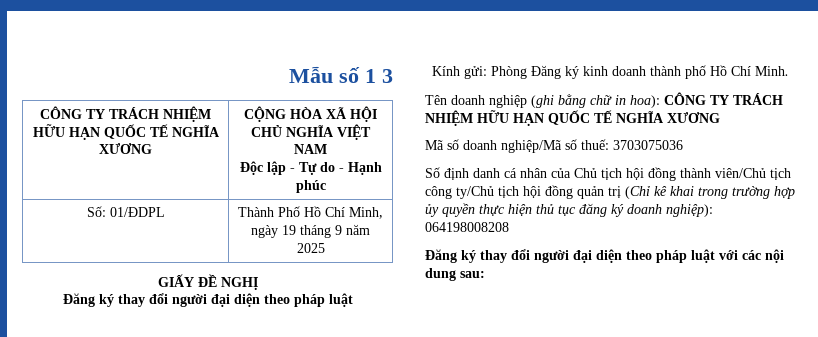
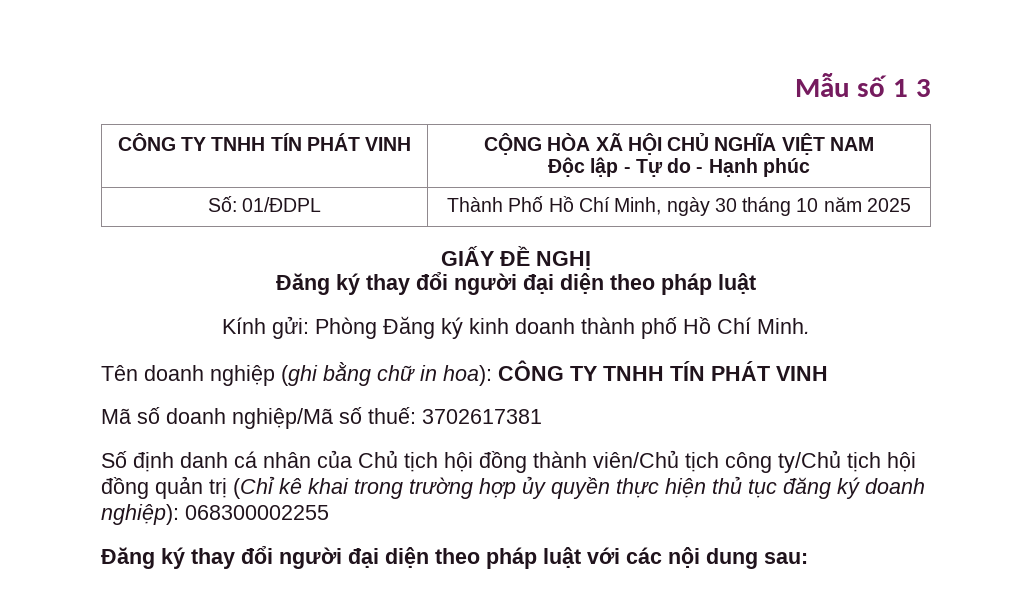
- CÔNG TY TRÁCH NHIỆM HỮU HẠN QUỐC TẾ NGHĨA XƯƠNG | CỘNG HÒA XÃ HỘI CHỦ NGHĨA VIỆT NAM
+ CÔNG TY TNHH TÍN PHÁT VINH | CỘNG HÒA XÃ HỘI CHỦ NGHĨA VIỆT NAM
- Số: 01/ĐDPL | Thành Phố Hồ Chí Minh, ngày 19 tháng 9 năm 2025
+ Số: 01/ĐDPL | Thành Phố Hồ Chí Minh, ngày 30 tháng 10 năm 2025
- Tên doanh nghiệp (ghi bằng chữ in hoa): CÔNG TY TRÁCH NHIỆM HỮU HẠN QUỐC TẾ NGHĨA XƯƠNG
+ Tên doanh nghiệp (ghi bằng chữ in hoa): CÔNG TY TNHH TÍN PHÁT VINH
- Mã số doanh nghiệp/Mã số thuế: 3703075036
+ Mã số doanh nghiệp/Mã số thuế: 3702617381
- Số định danh cá nhân của Chủ tịch hội đồng thành viên/Chủ tịch công ty/Chủ tịch hội đồng quản trị (Chỉ kê khai trong trường hợp ủy quyền thực hiện thủ tục đăng ký doanh nghiệp): 064198008208
+ Số định danh cá nhân của Chủ tịch hội đồng thành viên/Chủ tịch công ty/Chủ tịch hội đồng quản trị (Chỉ kê khai trong trường hợp ủy quyền thực hiện thủ tục đăng ký doanh nghiệp): 068300002255

